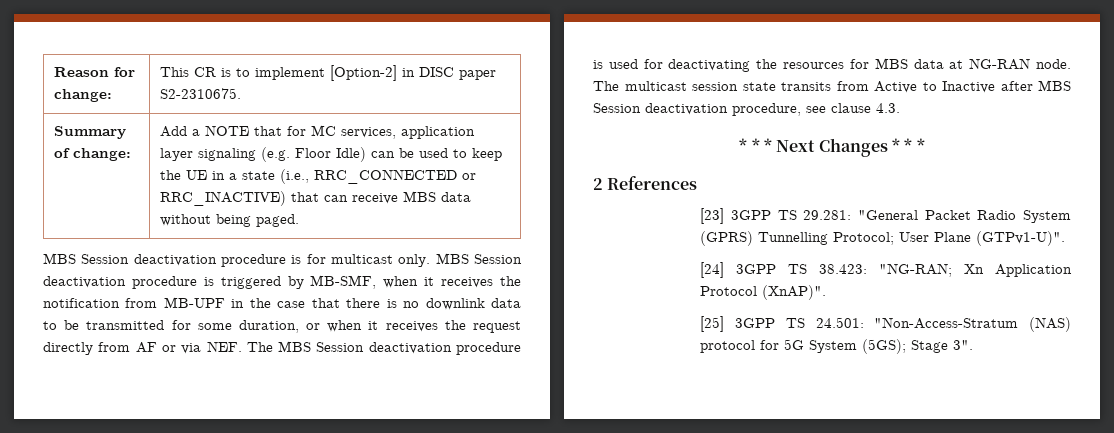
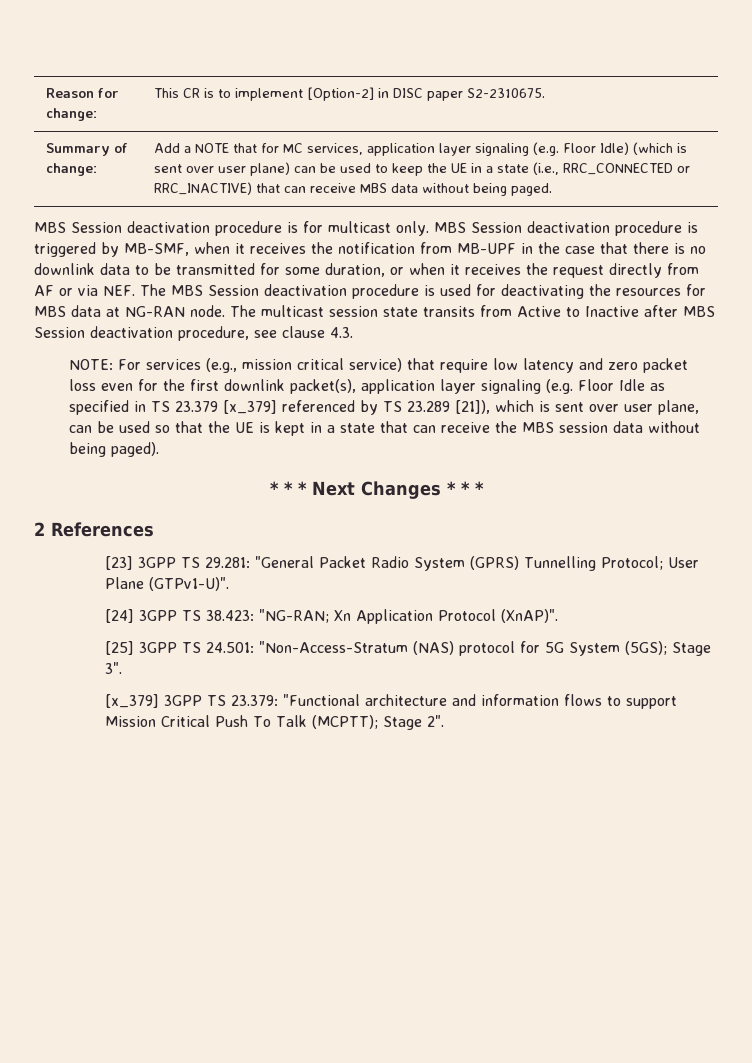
- Add a NOTE that for MC services, application layer signaling (e.g. Floor Idle) can be used to keep the UE in a state (i.e., RRC_CONNECTED or RRC_INACTIVE) that can receive MBS data without being paged.
+ Add a NOTE that for MC services, application layer signaling (e.g. Floor Idle) (which is sent over user plane) can be used to keep the UE in a state (i.e., RRC_CONNECTED or RRC_INACTIVE) that can receive MBS data without being paged.
+ NOTE: For services (e.g., mission critical service) that require low latency and zero packet loss even for the first downlink packet(s), application layer signaling (e.g. Floor Idle as specified in TS 23.379 [x_379] referenced by TS 23.289 [21]), which is sent over user plane, can be used so that the UE is kept in a state that can receive the MBS session data without being paged).
+ [x_379] 3GPP TS 23.379: "Functional architecture and information flows to support Mission Critical Push To Talk (MCPTT); Stage 2".

